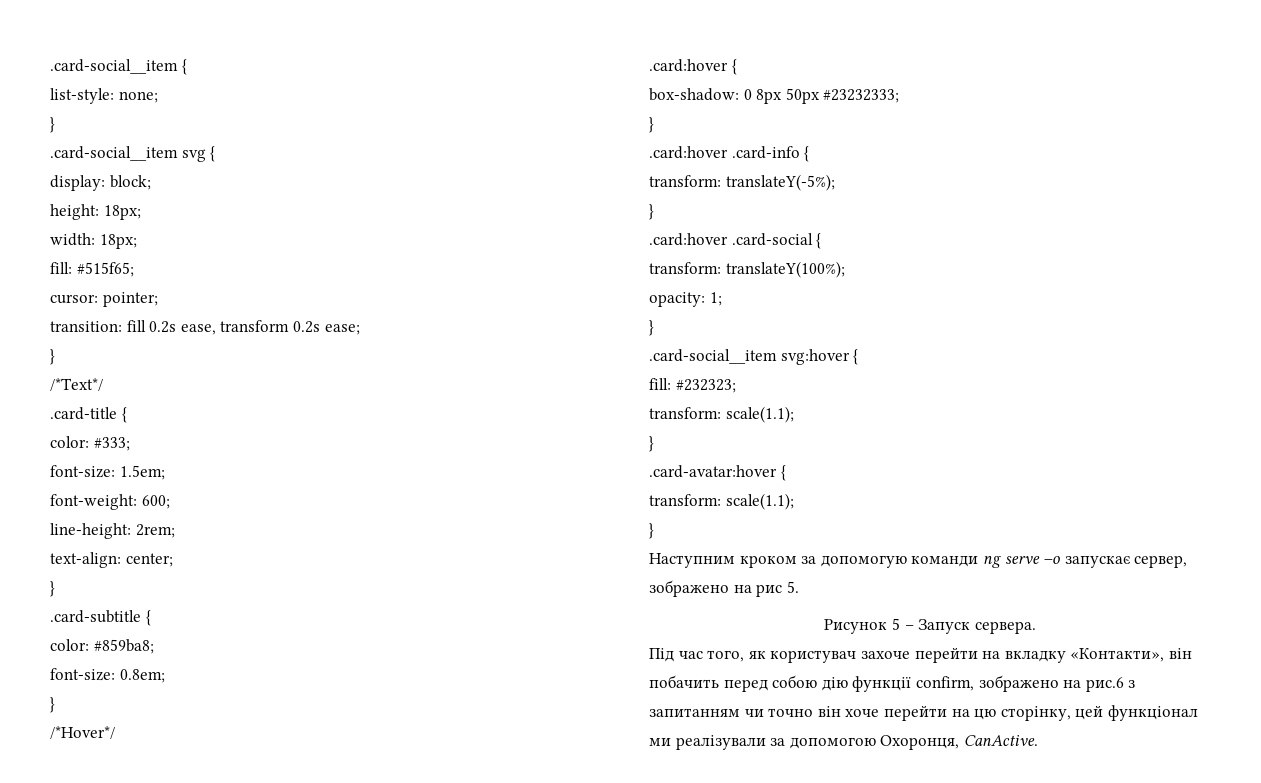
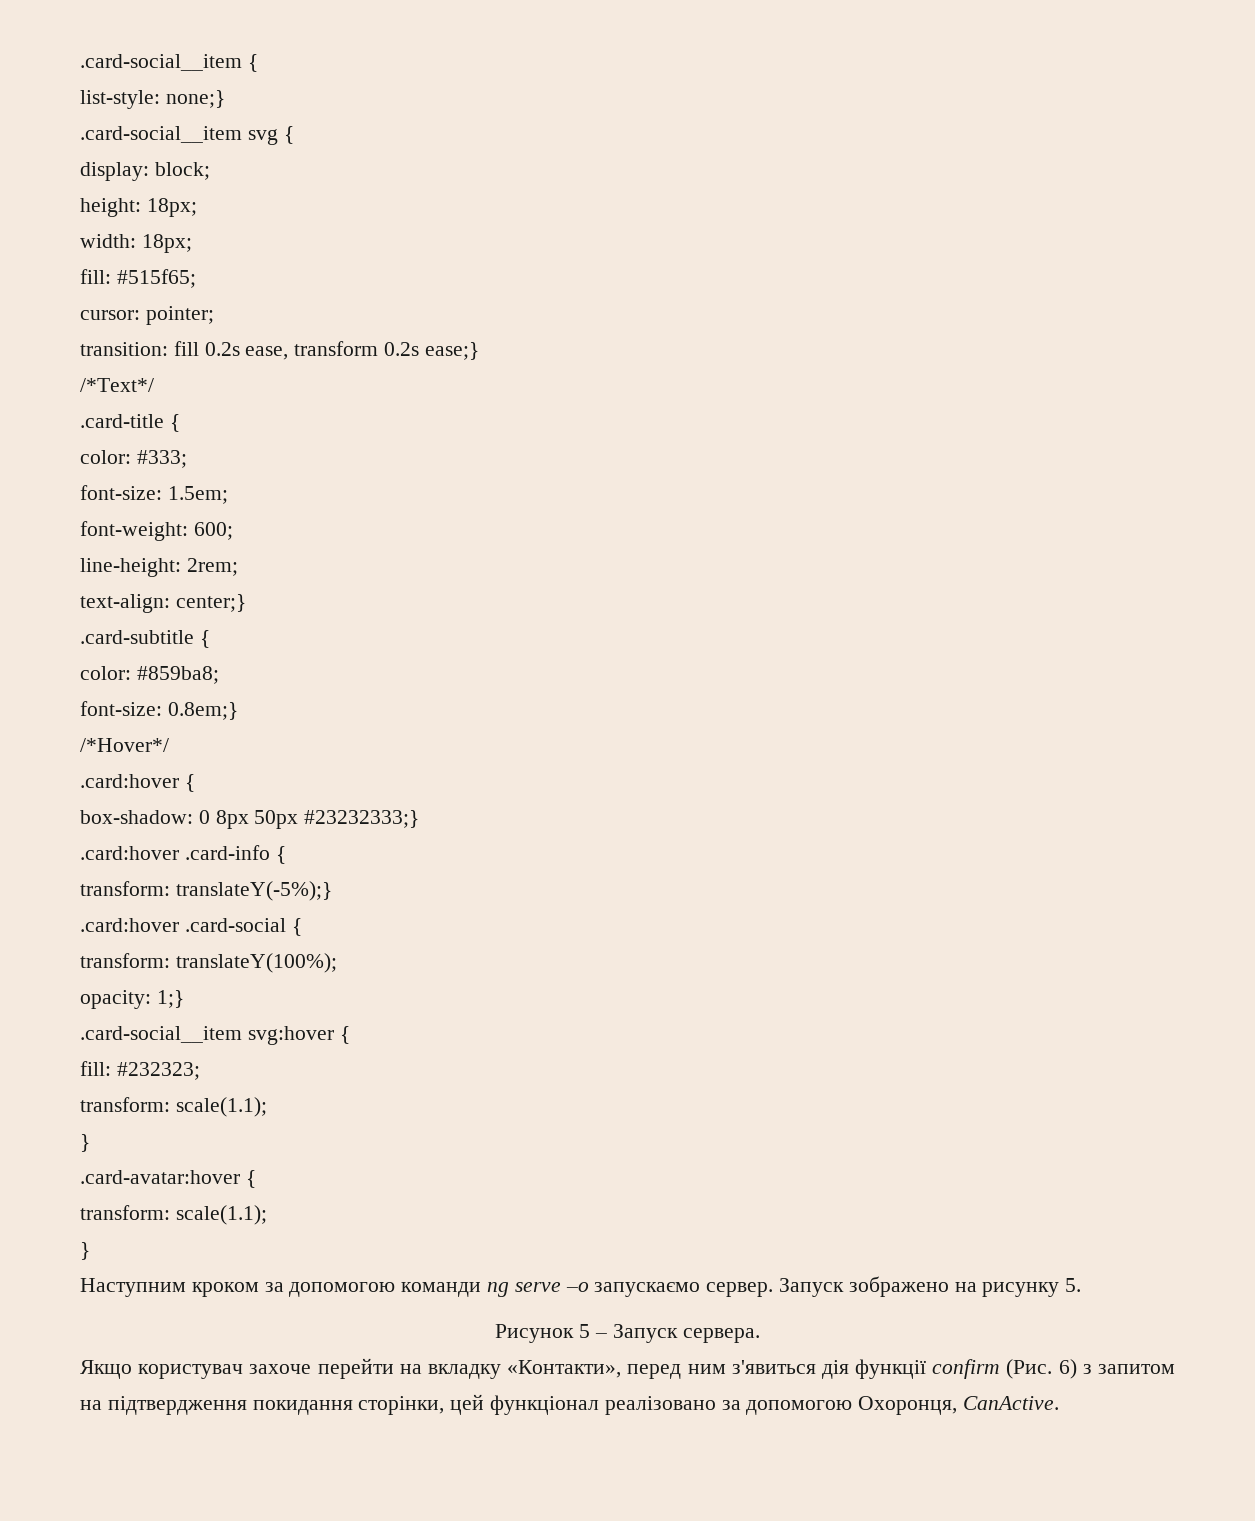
- list-style: none;
- }
+ list-style: none;}
- transition: fill 0.2s ease, transform 0.2s ease;
- }
+ transition: fill 0.2s ease, transform 0.2s ease;}
- text-align: center;
- }
+ text-align: center;}
- font-size: 0.8em;
- }
+ font-size: 0.8em;}
- box-shadow: 0 8px 50px #23232333;
- }
+ box-shadow: 0 8px 50px #23232333;}
- transform: translateY(-5%);
- }
+ transform: translateY(-5%);}
- opacity: 1;
- }
+ opacity: 1;}
- Наступним кроком за допомогую команди ng serve –o запускає сервер, зображено на рис 5.
+ Наступним кроком за допомогою команди ng serve –o запускаємо сервер. Запуск зображено на рисунку 5.
- Під час того, як користувач захоче перейти на вкладку «Контакти», він побачить перед собою дію функції confirm, зображено на рис.6 з запитанням чи точно він хоче перейти на цю сторінку, цей функціонал ми реалізували за допомогою Охоронця, CanActive.
+ Якщо користувач захоче перейти на вкладку «Контакти», перед ним з'явиться дія функції confirm (Рис. 6) з запитом на підтвердження покидання сторінки, цей функціонал реалізовано за допомогою Охоронця, CanActive.

